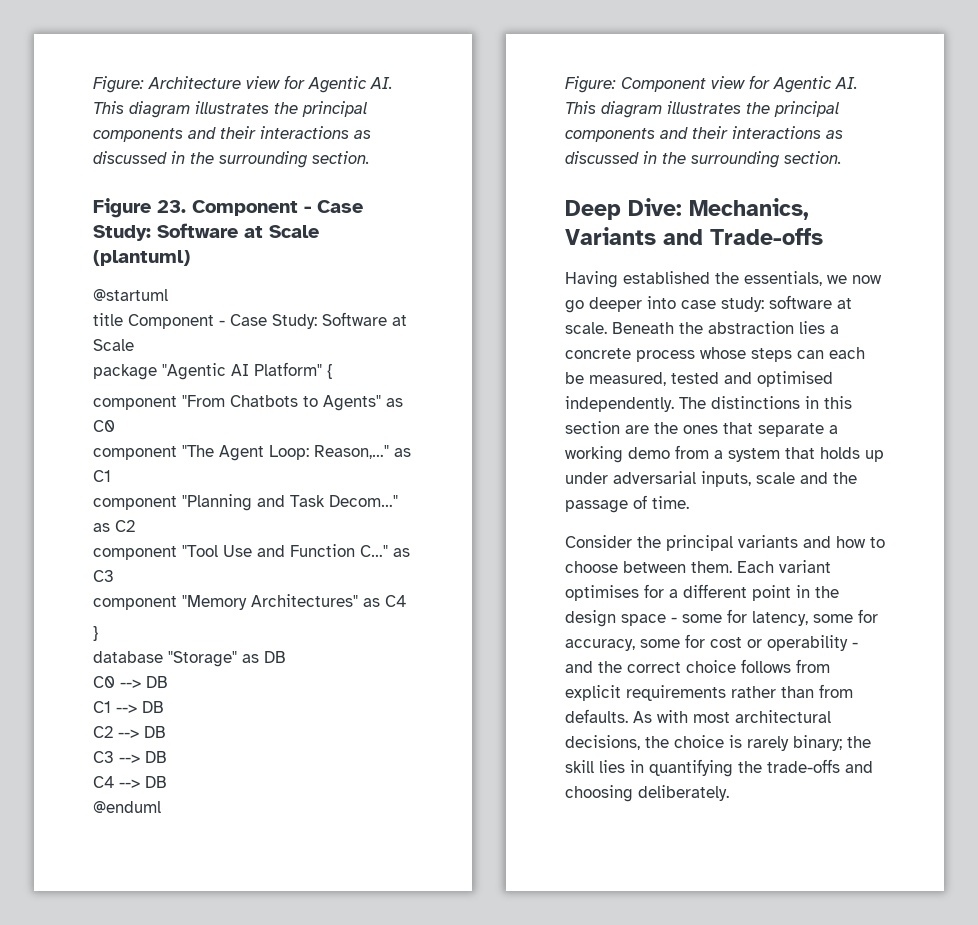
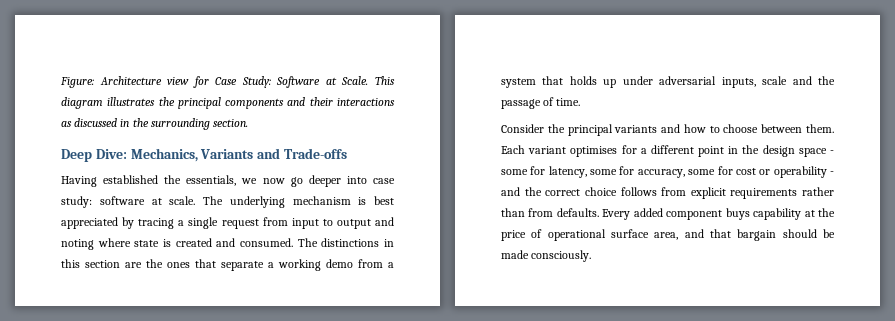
- Figure: Architecture view for Agentic AI. This diagram illustrates the principal components and their interactions as discussed in the surrounding section.
- Figure 23. Component - Case Study: Software at Scale (plantuml)
- @startuml
- title Component - Case Study: Software at Scale
- package "Agentic AI Platform" {
- component "From Chatbots to Agents" as C0
- component "The Agent Loop: Reason,…" as C1
- component "Planning and Task Decom…" as C2
- component "Tool Use and Function C…" as C3
- component "Memory Architectures" as C4
- }
- database "Storage" as DB
- C0 --> DB
- C1 --> DB
- C2 --> DB
- C3 --> DB
- C4 --> DB
- @enduml
- Figure: Component view for Agentic AI. This diagram illustrates the principal components and their interactions as discussed in the surrounding section.
+ Figure: Architecture view for Case Study: Software at Scale. This diagram illustrates the principal components and their interactions as discussed in the surrounding section.
- Beneath the abstraction lies a concrete process whose steps can each be measured, tested and optimised independently.
+ The underlying mechanism is best appreciated by tracing a single request from input to output and noting where state is created and consumed.
- As with most architectural decisions, the choice is rarely binary; the skill lies in quantifying the trade-offs and choosing deliberately.
+ Every added component buys capability at the price of operational surface area, and that bargain should be made consciously.

